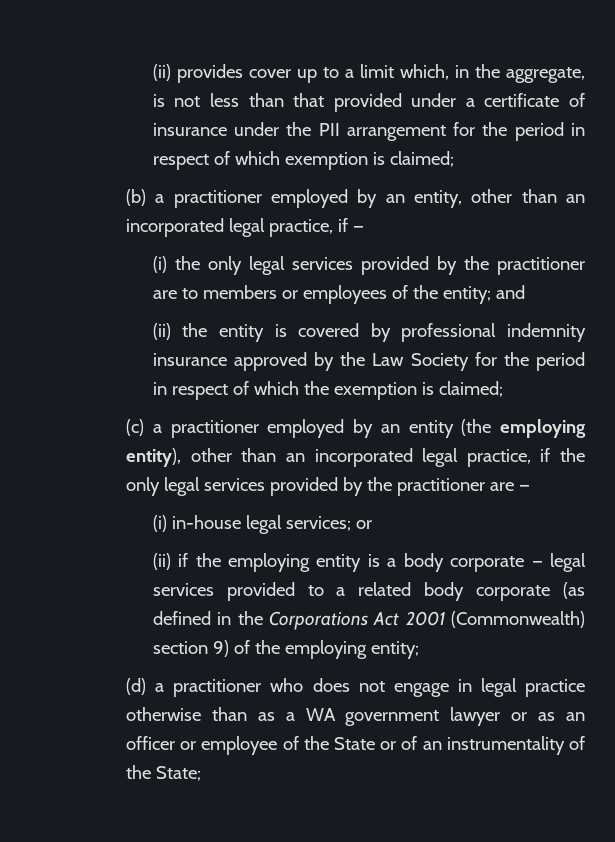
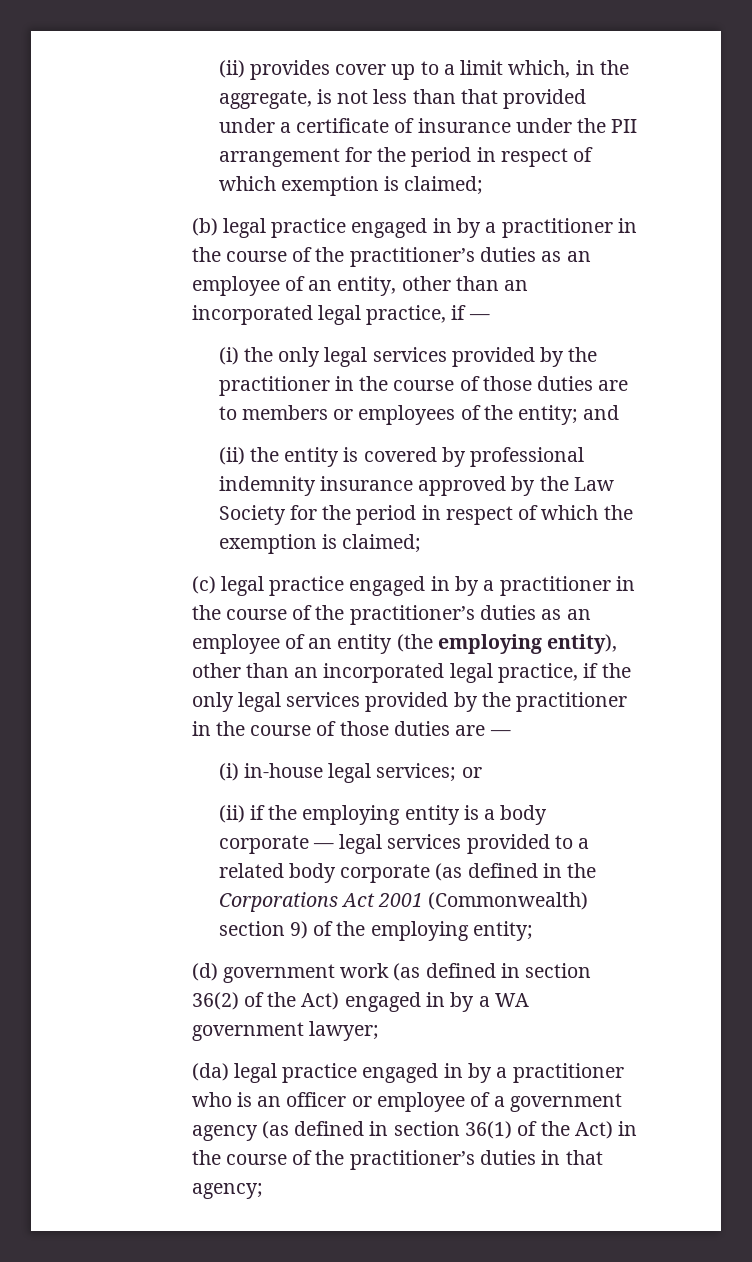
- (b) a practitioner employed by an entity, other than an incorporated legal practice, if —
+ (b) legal practice engaged in by a practitioner in the course of the practitioner’s duties as an employee of an entity, other than an incorporated legal practice, if —
- (i) the only legal services provided by the practitioner are to members or employees of the entity; and
+ (i) the only legal services provided by the practitioner in the course of those duties are to members or employees of the entity; and
- (c) a practitioner employed by an entity (the employing entity), other than an incorporated legal practice, if the only legal services provided by the practitioner are —
+ (c) legal practice engaged in by a practitioner in the course of the practitioner’s duties as an employee of an entity (the employing entity), other than an incorporated legal practice, if the only legal services provided by the practitioner in the course of those duties are —
- (d) a practitioner who does not engage in legal practice otherwise than as a WA government lawyer or as an officer or employee of the State or of an instrumentality of the State;
+ (d) government work (as defined in section 36(2) of the Act) engaged in by a WA government lawyer;
+ (da) legal practice engaged in by a practitioner who is an officer or employee of a government agency (as defined in section 36(1) of the Act) in the course of the practitioner’s duties in that agency;

